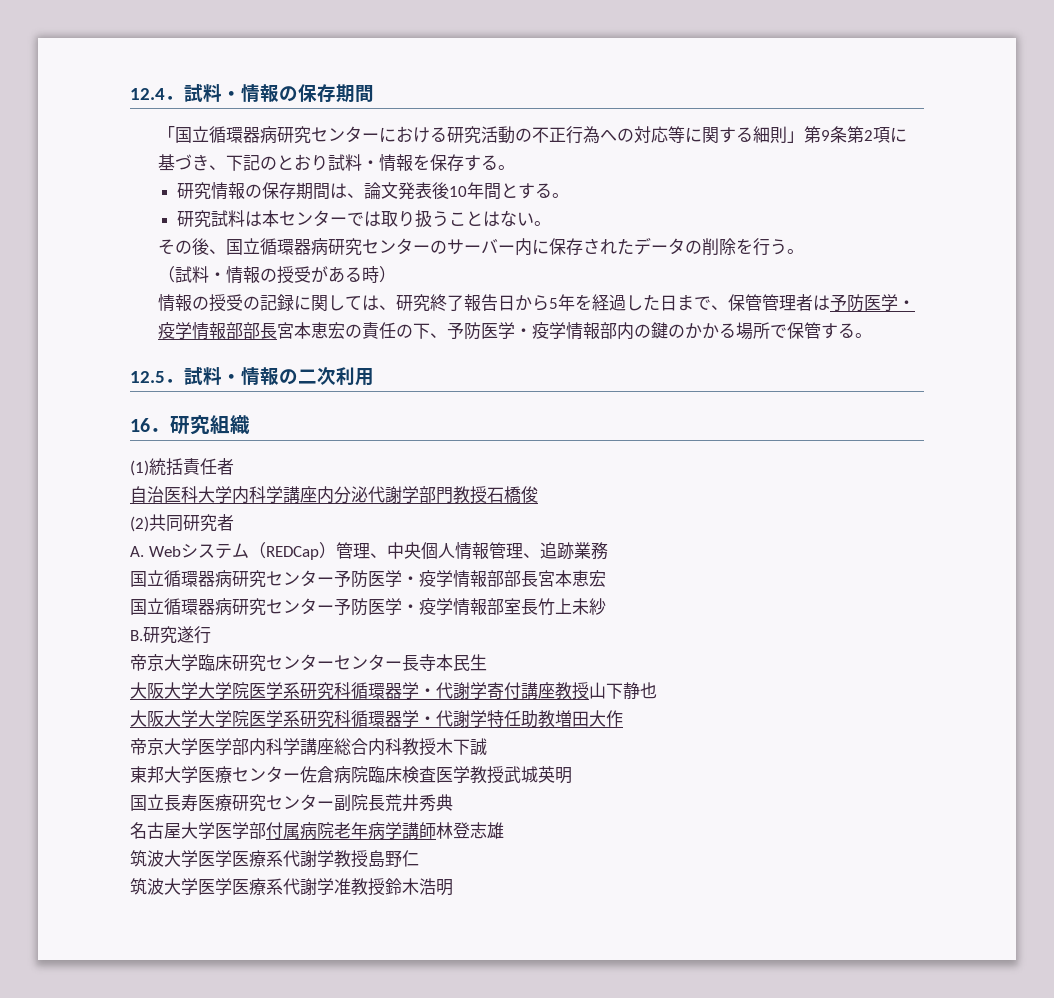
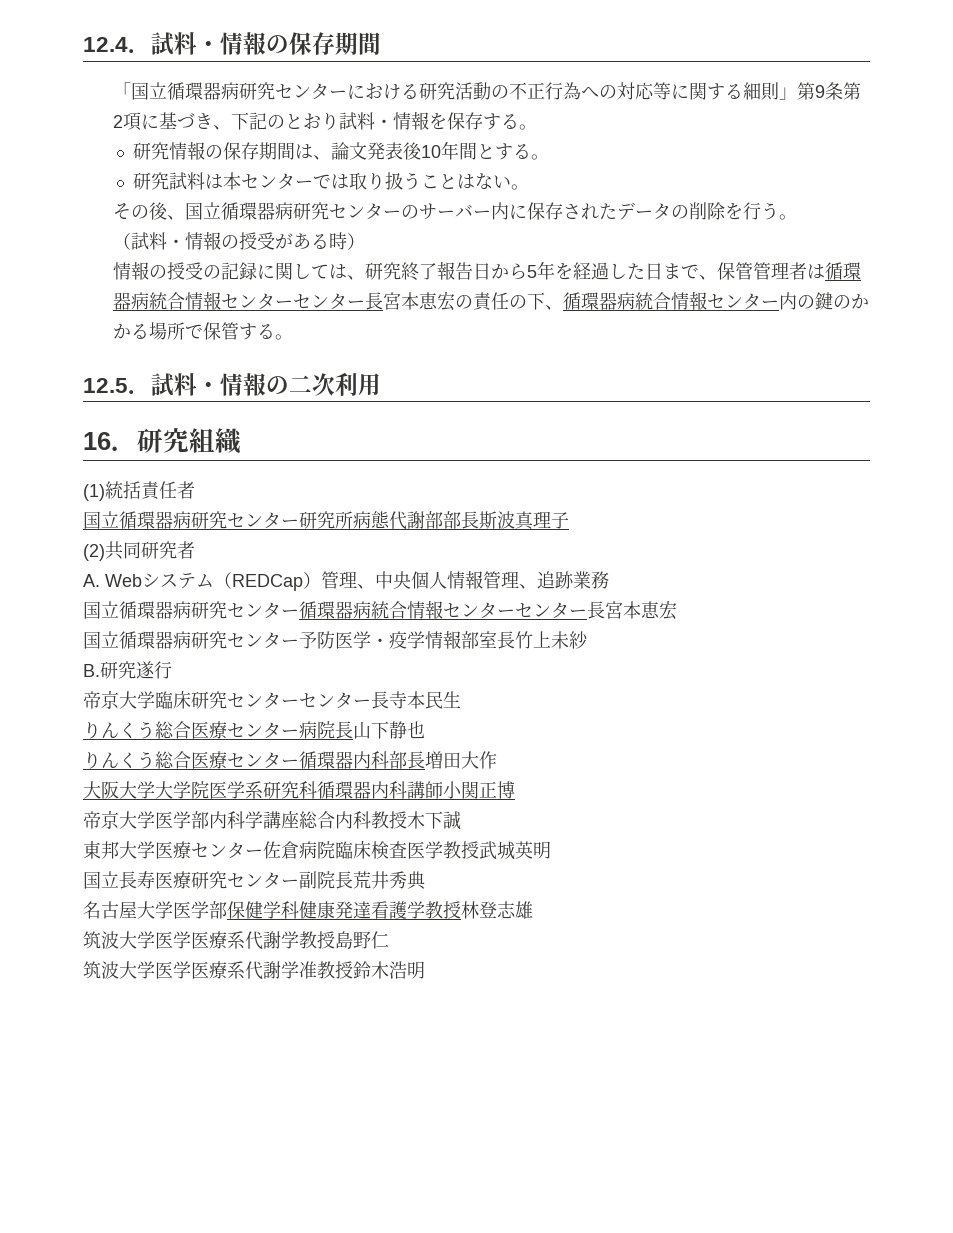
- 情報の授受の記録に関しては、研究終了報告日から5年を経過した日まで、保管管理者は予防医学・疫学情報部部長宮本恵宏の責任の下、予防医学・疫学情報部内の鍵のかかる場所で保管する。
+ 情報の授受の記録に関しては、研究終了報告日から5年を経過した日まで、保管管理者は循環器病統合情報センターセンター長宮本恵宏の責任の下、循環器病統合情報センター内の鍵のかかる場所で保管する。
- 自治医科大学内科学講座内分泌代謝学部門教授石橋俊
+ 国立循環器病研究センター研究所病態代謝部部長斯波真理子
- 国立循環器病研究センター予防医学・疫学情報部部長宮本恵宏
+ 国立循環器病研究センター循環器病統合情報センターセンター長宮本恵宏
- 大阪大学大学院医学系研究科循環器学・代謝学寄付講座教授山下静也
- 大阪大学大学院医学系研究科循環器学・代謝学特任助教増田大作
+ りんくう総合医療センター病院長山下静也
+ りんくう総合医療センター循環器内科部長増田大作
+ 大阪大学大学院医学系研究科循環器内科講師小関正博
- 名古屋大学医学部付属病院老年病学講師林登志雄
+ 名古屋大学医学部保健学科健康発達看護学教授林登志雄

